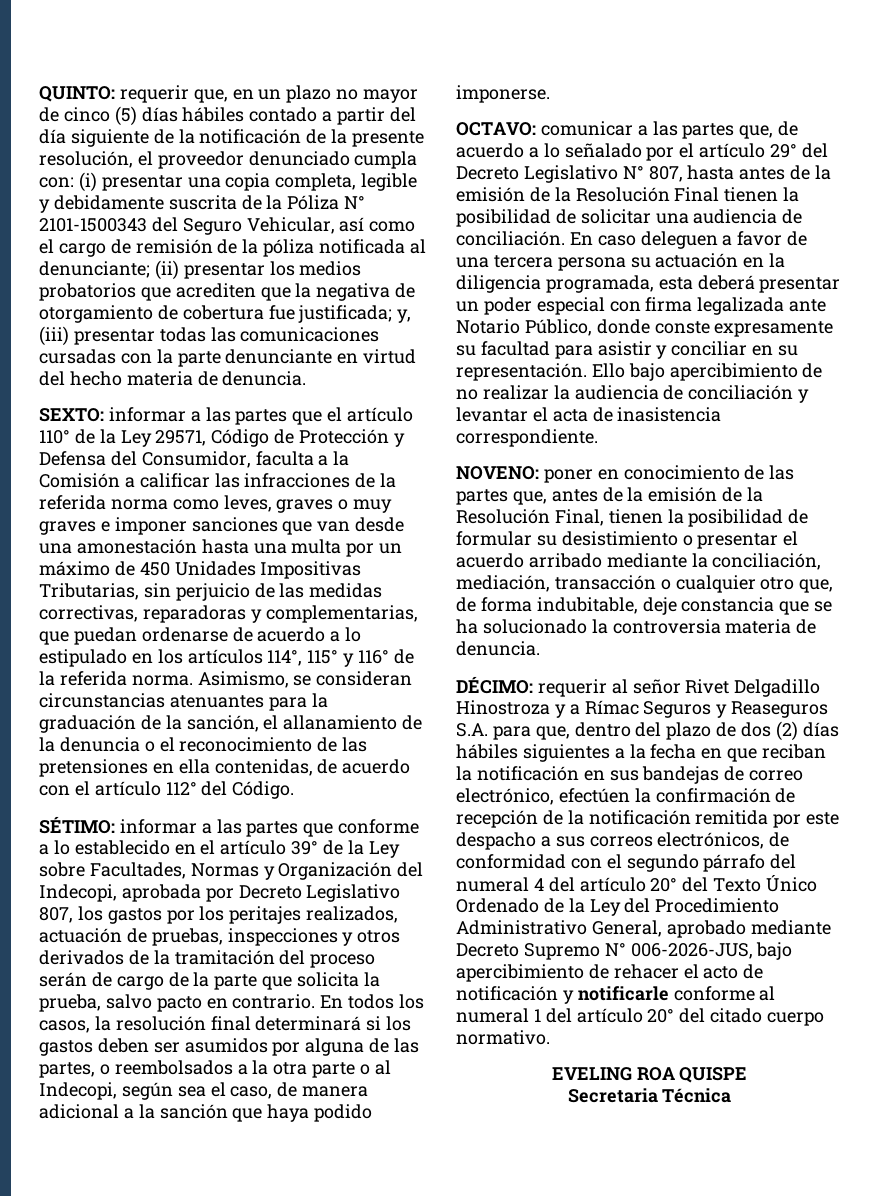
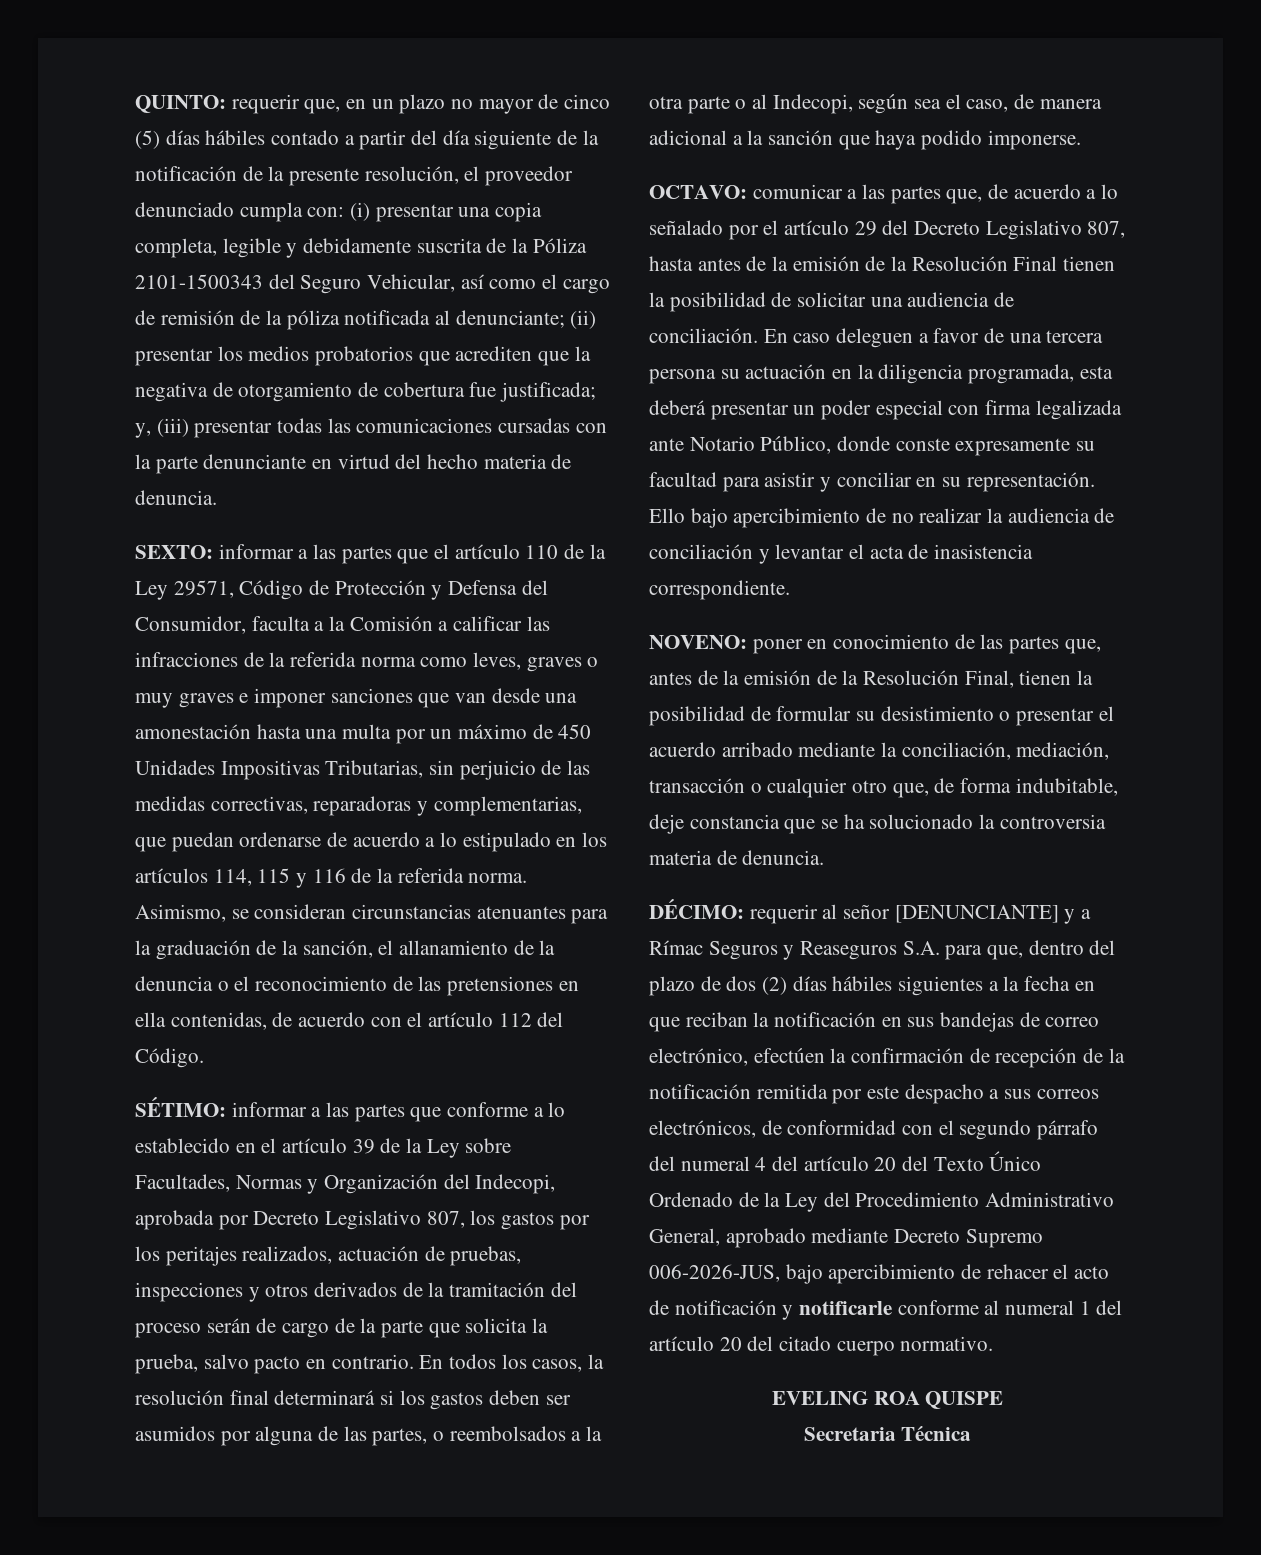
- (i) presentar una copia completa, legible y debidamente suscrita de la Póliza N° 2101-1500343 del Seguro Vehicular, así como el cargo de remisión de la póliza notificada al denunciante;
+ (i) presentar una copia completa, legible y debidamente suscrita de la Póliza 2101-1500343 del Seguro Vehicular, así como el cargo de remisión de la póliza notificada al denunciante;
- informar a las partes que el artículo 110° de la Ley 29571, Código de Protección y Defensa del Consumidor, faculta a la Comisión a calificar las infracciones de la referida norma como leves, graves o muy graves e imponer sanciones que van desde una amonestación hasta una multa por un máximo de 450 Unidades Impositivas Tributarias, sin perjuicio de las medidas correctivas, reparadoras y complementarias, que puedan ordenarse de acuerdo a lo estipulado en los artículos 114°, 115° y 116° de la referida norma.
+ informar a las partes que el artículo 110 de la Ley 29571, Código de Protección y Defensa del Consumidor, faculta a la Comisión a calificar las infracciones de la referida norma como leves, graves o muy graves e imponer sanciones que van desde una amonestación hasta una multa por un máximo de 450 Unidades Impositivas Tributarias, sin perjuicio de las medidas correctivas, reparadoras y complementarias, que puedan ordenarse de acuerdo a lo estipulado en los artículos 114, 115 y 116 de la referida norma.
- Asimismo, se consideran circunstancias atenuantes para la graduación de la sanción, el allanamiento de la denuncia o el reconocimiento de las pretensiones en ella contenidas, de acuerdo con el artículo 112° del Código.
+ Asimismo, se consideran circunstancias atenuantes para la graduación de la sanción, el allanamiento de la denuncia o el reconocimiento de las pretensiones en ella contenidas, de acuerdo con el artículo 112 del Código.
- SÉTIMO: informar a las partes que conforme a lo establecido en el artículo 39° de la Ley sobre Facultades, Normas y Organización del Indecopi, aprobada por Decreto Legislativo 807, los gastos por los peritajes realizados, actuación de pruebas, inspecciones y otros derivados de la tramitación del proceso serán de cargo de la parte que solicita la prueba, salvo pacto en contrario.
+ SÉTIMO: informar a las partes que conforme a lo establecido en el artículo 39 de la Ley sobre Facultades, Normas y Organización del Indecopi, aprobada por Decreto Legislativo 807, los gastos por los peritajes realizados, actuación de pruebas, inspecciones y otros derivados de la tramitación del proceso serán de cargo de la parte que solicita la prueba, salvo pacto en contrario.
- OCTAVO: comunicar a las partes que, de acuerdo a lo señalado por el artículo 29° del Decreto Legislativo N° 807, hasta antes de la emisión de la Resolución Final tienen la posibilidad de solicitar una audiencia de conciliación.
+ OCTAVO: comunicar a las partes que, de acuerdo a lo señalado por el artículo 29 del Decreto Legislativo 807, hasta antes de la emisión de la Resolución Final tienen la posibilidad de solicitar una audiencia de conciliación.
- requerir al señor Rivet Delgadillo Hinostroza y a Rímac Seguros y Reaseguros S.A. para que, dentro del plazo de dos (2) días hábiles siguientes a la fecha en que reciban la notificación en sus bandejas de correo electrónico, efectúen la confirmación de recepción de la notificación remitida por este despacho a sus correos electrónicos, de conformidad con el segundo párrafo del numeral 4 del artículo 20° del Texto Único Ordenado de la Ley del Procedimiento Administrativo General, aprobado mediante Decreto Supremo N° 006-2026-JUS, bajo apercibimiento de rehacer el acto de notificación y notificarle conforme al numeral 1 del artículo 20° del citado cuerpo normativo.
+ requerir al señor [DENUNCIANTE] y a Rímac Seguros y Reaseguros S.A. para que, dentro del plazo de dos (2) días hábiles siguientes a la fecha en que reciban la notificación en sus bandejas de correo electrónico, efectúen la confirmación de recepción de la notificación remitida por este despacho a sus correos electrónicos, de conformidad con el segundo párrafo del numeral 4 del artículo 20 del Texto Único Ordenado de la Ley del Procedimiento Administrativo General, aprobado mediante Decreto Supremo 006-2026-JUS, bajo apercibimiento de rehacer el acto de notificación y notificarle conforme al numeral 1 del artículo 20 del citado cuerpo normativo.

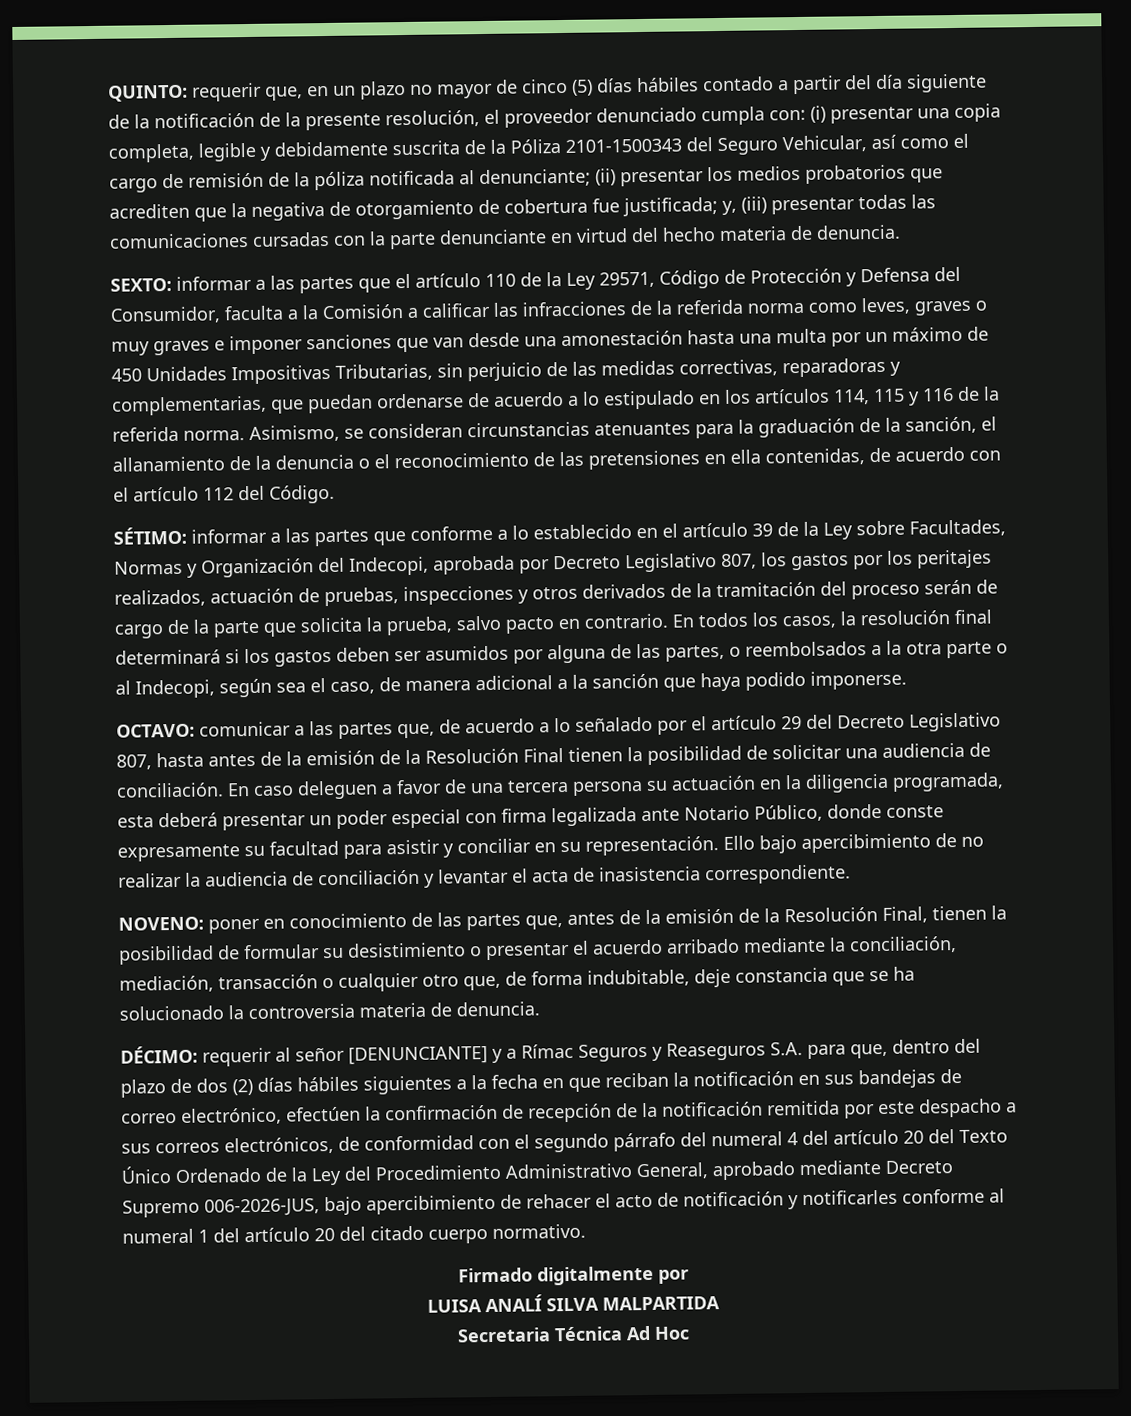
- requerir al señor [DENUNCIANTE] y a Rímac Seguros y Reaseguros S.A. para que, dentro del plazo de dos (2) días hábiles siguientes a la fecha en que reciban la notificación en sus bandejas de correo electrónico, efectúen la confirmación de recepción de la notificación remitida por este despacho a sus correos electrónicos, de conformidad con el segundo párrafo del numeral 4 del artículo 20 del Texto Único Ordenado de la Ley del Procedimiento Administrativo General, aprobado mediante Decreto Supremo 006-2026-JUS, bajo apercibimiento de rehacer el acto de notificación y notificarle conforme al numeral 1 del artículo 20 del citado cuerpo normativo.
+ requerir al señor [DENUNCIANTE] y a Rímac Seguros y Reaseguros S.A. para que, dentro del plazo de dos (2) días hábiles siguientes a la fecha en que reciban la notificación en sus bandejas de correo electrónico, efectúen la confirmación de recepción de la notificación remitida por este despacho a sus correos electrónicos, de conformidad con el segundo párrafo del numeral 4 del artículo 20 del Texto Único Ordenado de la Ley del Procedimiento Administrativo General, aprobado mediante Decreto Supremo 006-2026-JUS, bajo apercibimiento de rehacer el acto de notificación y notificarles conforme al numeral 1 del artículo 20 del citado cuerpo normativo.
- EVELING ROA QUISPE
+ Firmado digitalmente por
+ LUISA ANALÍ SILVA MALPARTIDA
- Secretaria Técnica
+ Secretaria Técnica Ad Hoc

